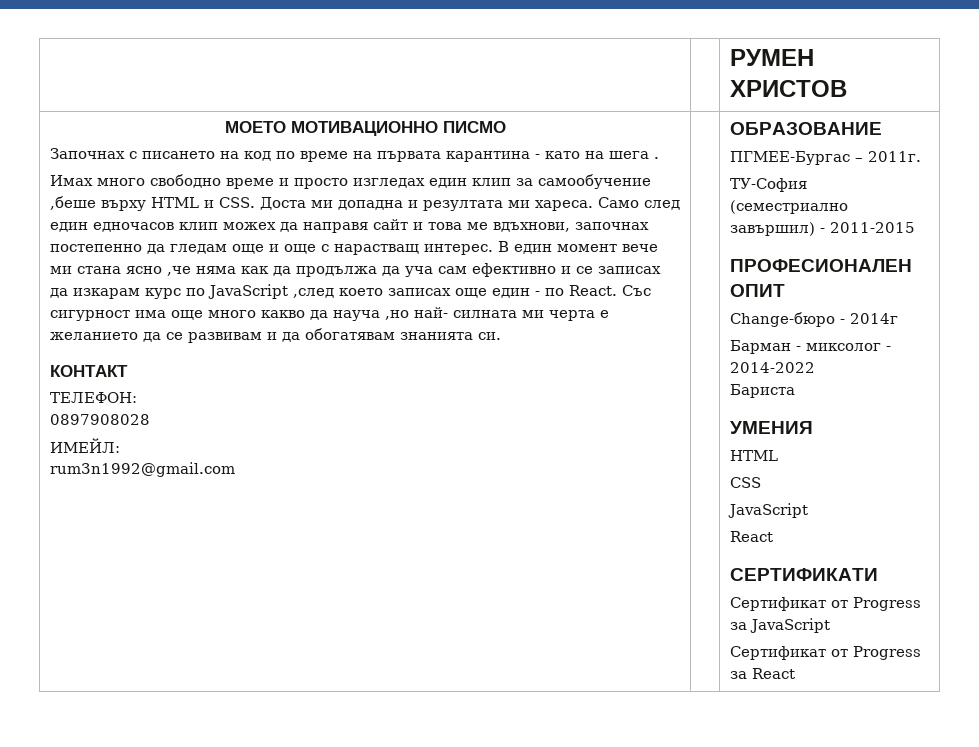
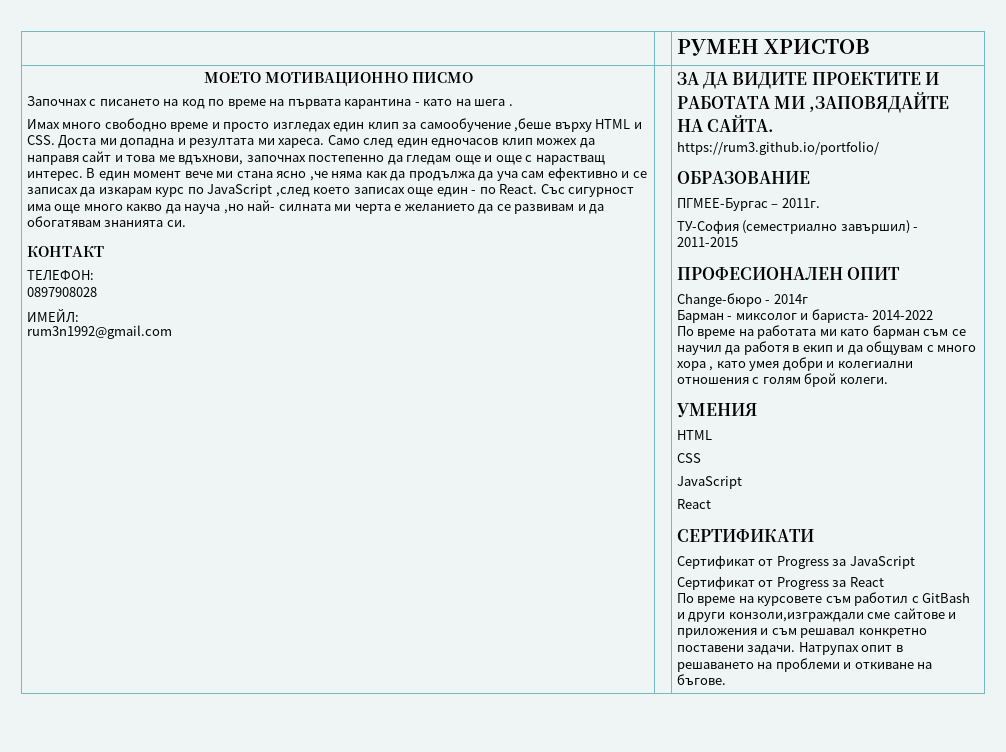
+ ЗА ДА ВИДИТЕ ПРОЕКТИТЕ И РАБОТАТА МИ ,ЗАПОВЯДАЙТЕ НА САЙТА.
+ https://rum3.github.io/portfolio/
- Барман - миксолог - 2014-2022
+ Барман - миксолог и бариста- 2014-2022
- Бариста
+ По време на работата ми като барман съм се научил да работя в екип и да общувам с много хора , като умея добри и колегиални отношения с голям брой колеги.
+ По време на курсовете съм работил с GitBash и други конзоли,изграждали сме сайтове и приложения и съм решавал конкретно поставени задачи. Натрупах опит в решаването на проблеми и откиване на бъгове.

